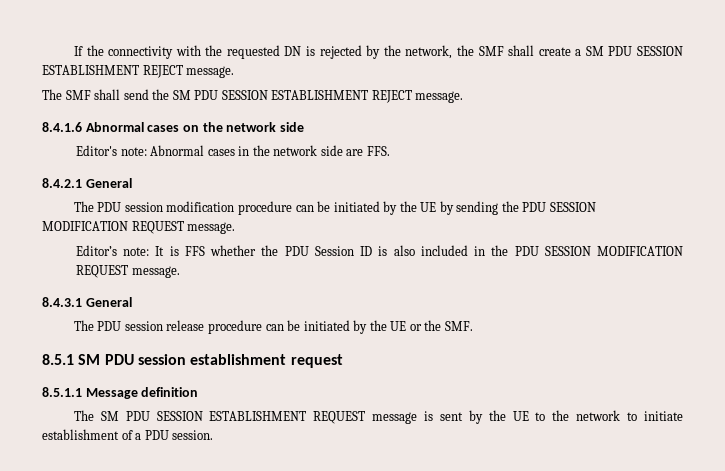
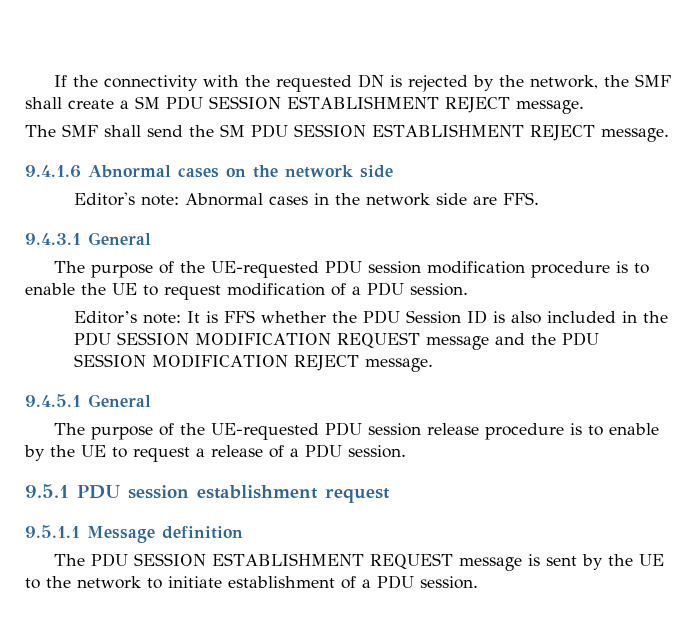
- 8.4.1.6 Abnormal cases on the network side
+ 9.4.1.6 Abnormal cases on the network side
- 8.4.2.1 General
- The PDU session modification procedure can be initiated by the UE by sending the PDU SESSION MODIFICATION REQUEST message.
+ 9.4.3.1 General
+ The purpose of the UE-requested PDU session modification procedure is to enable the UE to request modification of a PDU session.
- Editor’s note: It is FFS whether the PDU Session ID is also included in the PDU SESSION MODIFICATION REQUEST message.
- 8.4.3.1 General
- The PDU session release procedure can be initiated by the UE or the SMF.
- 8.5.1 SM PDU session establishment request
+ Editor’s note: It is FFS whether the PDU Session ID is also included in the PDU SESSION MODIFICATION REQUEST message and the PDU SESSION MODIFICATION REJECT message.
+ 9.4.5.1 General
+ The purpose of the UE-requested PDU session release procedure is to enable by the UE to request a release of a PDU session.
+ 9.5.1 PDU session establishment request
- 8.5.1.1 Message definition
+ 9.5.1.1 Message definition
- The SM PDU SESSION ESTABLISHMENT REQUEST message is sent by the UE to the network to initiate establishment of a PDU session.
+ The PDU SESSION ESTABLISHMENT REQUEST message is sent by the UE to the network to initiate establishment of a PDU session.

